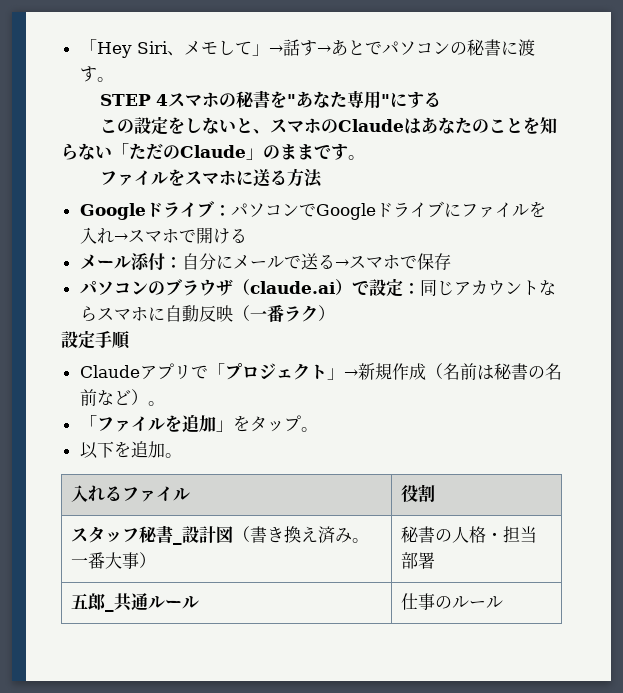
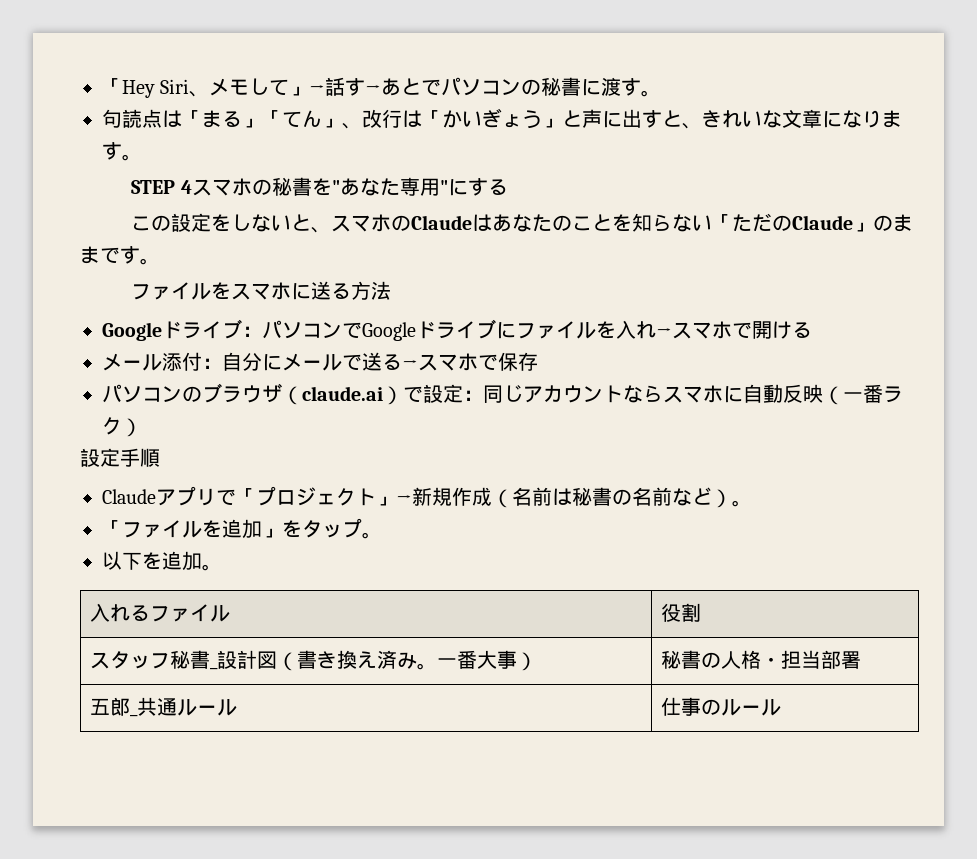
+ 句読点は「まる」「てん」、改行は「かいぎょう」と声に出すと、きれいな文章になります。

